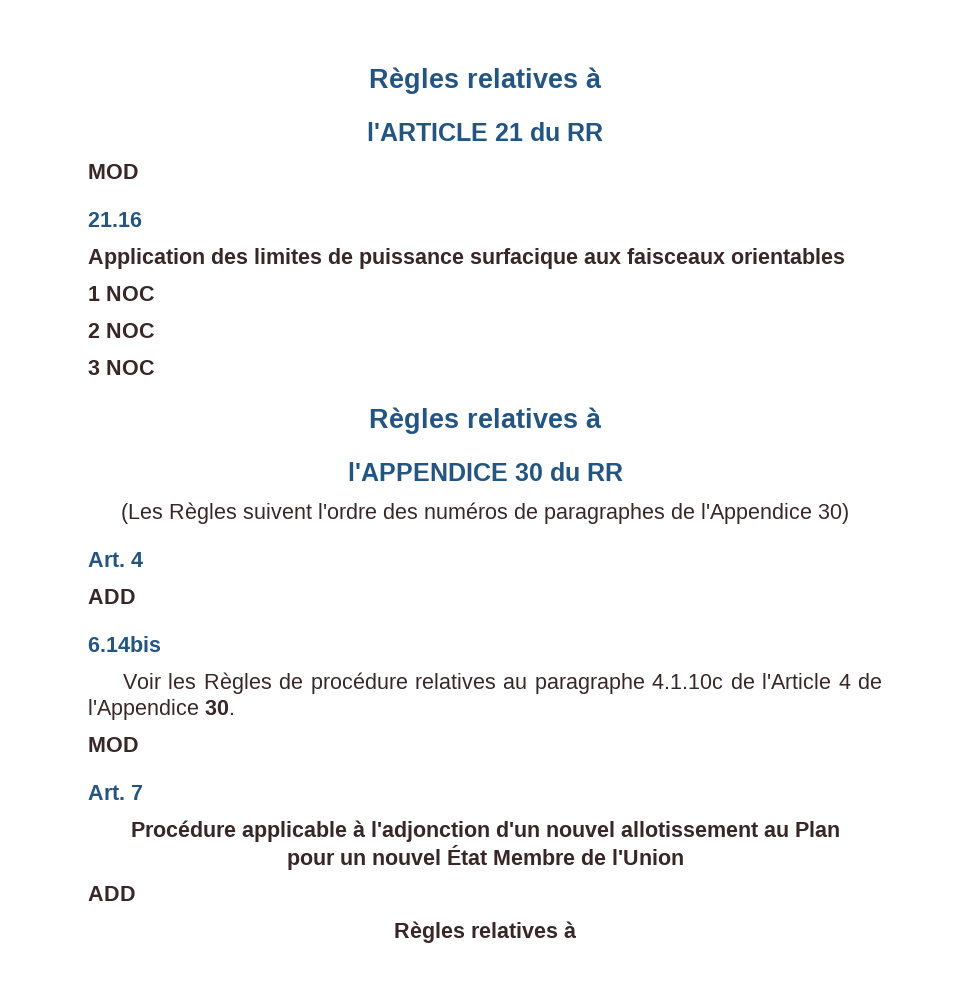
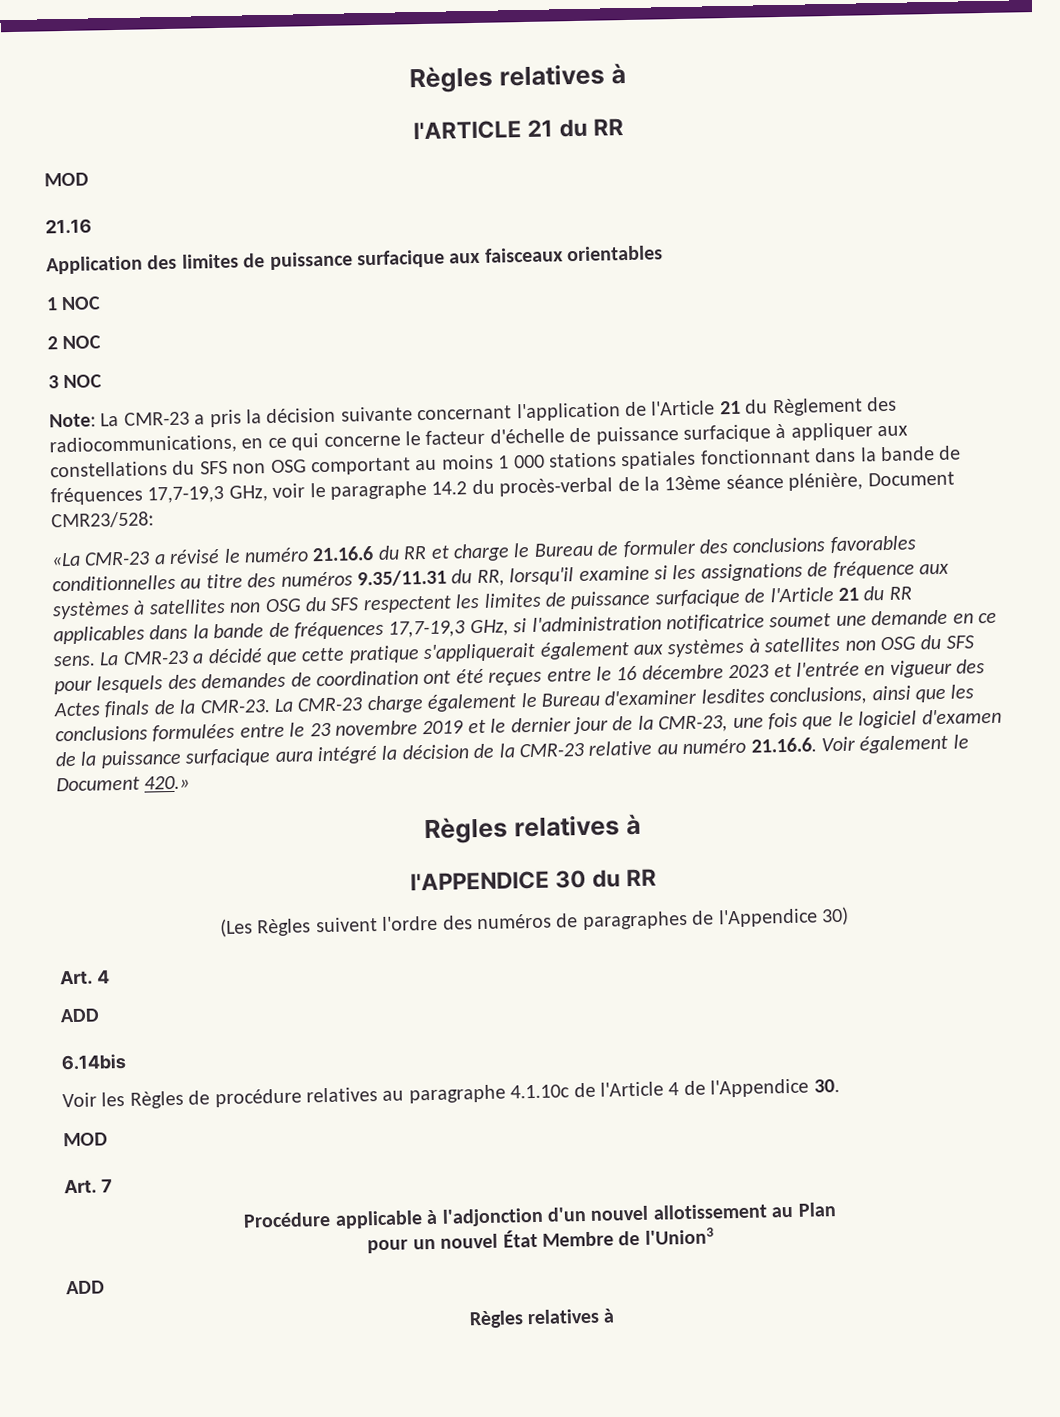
+ Note: La CMR-23 a pris la décision suivante concernant l'application de l'Article 21 du Règlement des radiocommunications, en ce qui concerne le facteur d'échelle de puissance surfacique à appliquer aux constellations du SFS non OSG comportant au moins 1 000 stations spatiales fonctionnant dans la bande de fréquences 17,7-19,3 GHz, voir le paragraphe 14.2 du procès-verbal de la 13ème séance plénière, Document CMR23/528:
+ «La CMR-23 a révisé le numéro 21.16.6 du RR et charge le Bureau de formuler des conclusions favorables conditionnelles au titre des numéros 9.35/11.31 du RR, lorsqu'il examine si les assignations de fréquence aux systèmes à satellites non OSG du SFS respectent les limites de puissance surfacique de l'Article 21 du RR applicables dans la bande de fréquences 17,7-19,3 GHz, si l'administration notificatrice soumet une demande en ce sens. La CMR-23 a décidé que cette pratique s'appliquerait également aux systèmes à satellites non OSG du SFS pour lesquels des demandes de coordination ont été reçues entre le 16 décembre 2023 et l'entrée en vigueur des Actes finals de la CMR-23. La CMR-23 charge également le Bureau d'examiner lesdites conclusions, ainsi que les conclusions formulées entre le 23 novembre 2019 et le dernier jour de la CMR-23, une fois que le logiciel d'examen de la puissance surfacique aura intégré la décision de la CMR-23 relative au numéro 21.16.6. Voir également le Document 420.»
- pour un nouvel État Membre de l'Union
+ pour un nouvel État Membre de l'Union3

